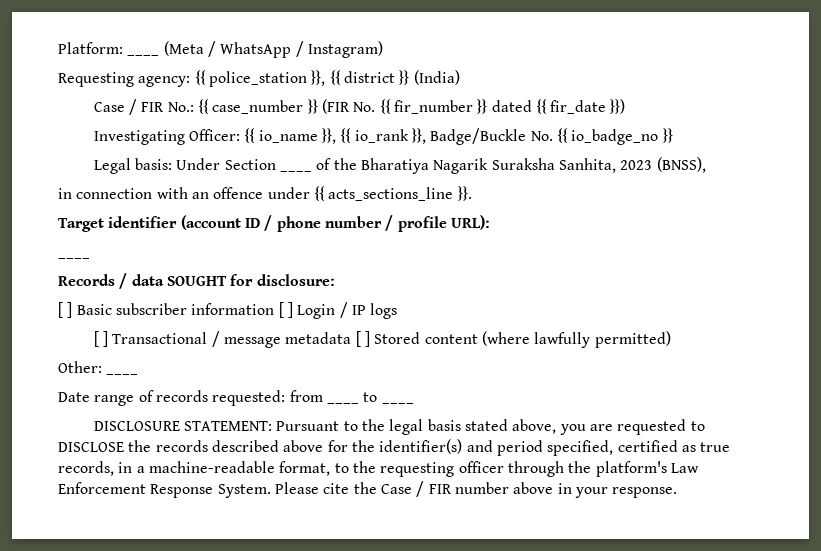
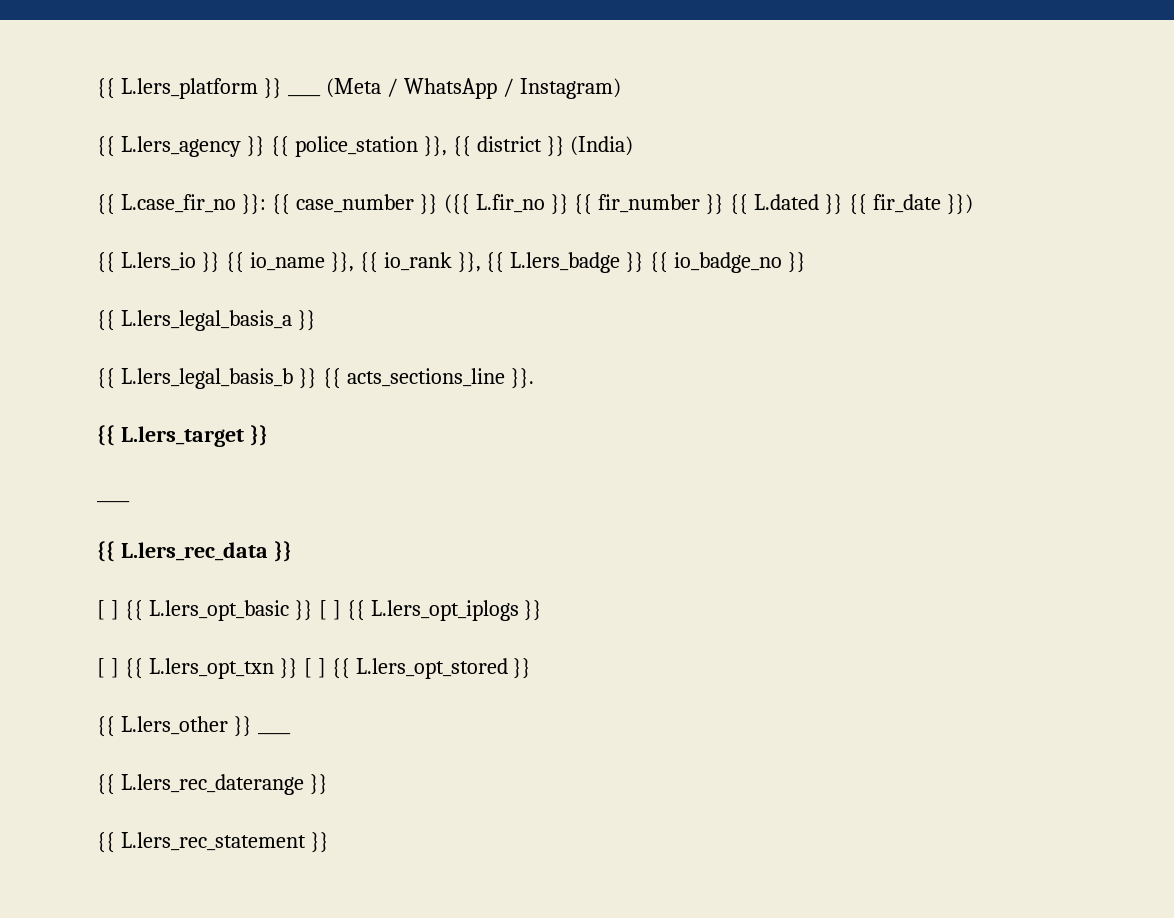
- Platform: ____ (Meta / WhatsApp / Instagram)
+ {{ L.lers_platform }} ____ (Meta / WhatsApp / Instagram)
- Requesting agency: {{ police_station }}, {{ district }} (India)
+ {{ L.lers_agency }} {{ police_station }}, {{ district }} (India)
- Case / FIR No.: {{ case_number }} (FIR No. {{ fir_number }} dated {{ fir_date }})
+ {{ L.case_fir_no }}: {{ case_number }} ({{ L.fir_no }} {{ fir_number }} {{ L.dated }} {{ fir_date }})
- Investigating Officer: {{ io_name }}, {{ io_rank }}, Badge/Buckle No. {{ io_badge_no }}
+ {{ L.lers_io }} {{ io_name }}, {{ io_rank }}, {{ L.lers_badge }} {{ io_badge_no }}
- Legal basis: Under Section ____ of the Bharatiya Nagarik Suraksha Sanhita, 2023 (BNSS),
- in connection with an offence under {{ acts_sections_line }}.
- Target identifier (account ID / phone number / profile URL):
+ {{ L.lers_legal_basis_a }}
+ {{ L.lers_legal_basis_b }} {{ acts_sections_line }}.
+ {{ L.lers_target }}
  ____
- Records / data SOUGHT for disclosure:
- [ ] Basic subscriber information [ ] Login / IP logs
- [ ] Transactional / message metadata [ ] Stored content (where lawfully permitted)
- Other: ____
- Date range of records requested: from ____ to ____
- DISCLOSURE STATEMENT: Pursuant to the legal basis stated above, you are requested to DISCLOSE the records described above for the identifier(s) and period specified, certified as true records, in a machine-readable format, to the requesting officer through the platform's Law Enforcement Response System. Please cite the Case / FIR number above in your response.
+ {{ L.lers_rec_data }}
+ [ ] {{ L.lers_opt_basic }} [ ] {{ L.lers_opt_iplogs }}
+ [ ] {{ L.lers_opt_txn }} [ ] {{ L.lers_opt_stored }}
+ {{ L.lers_other }} ____
+ {{ L.lers_rec_daterange }}
+ {{ L.lers_rec_statement }}

